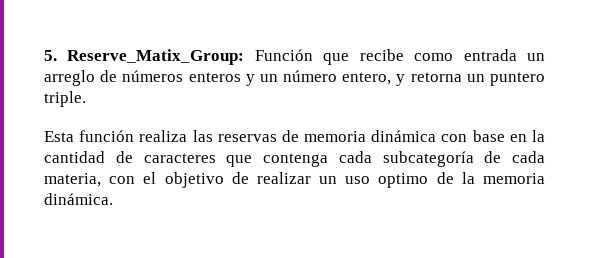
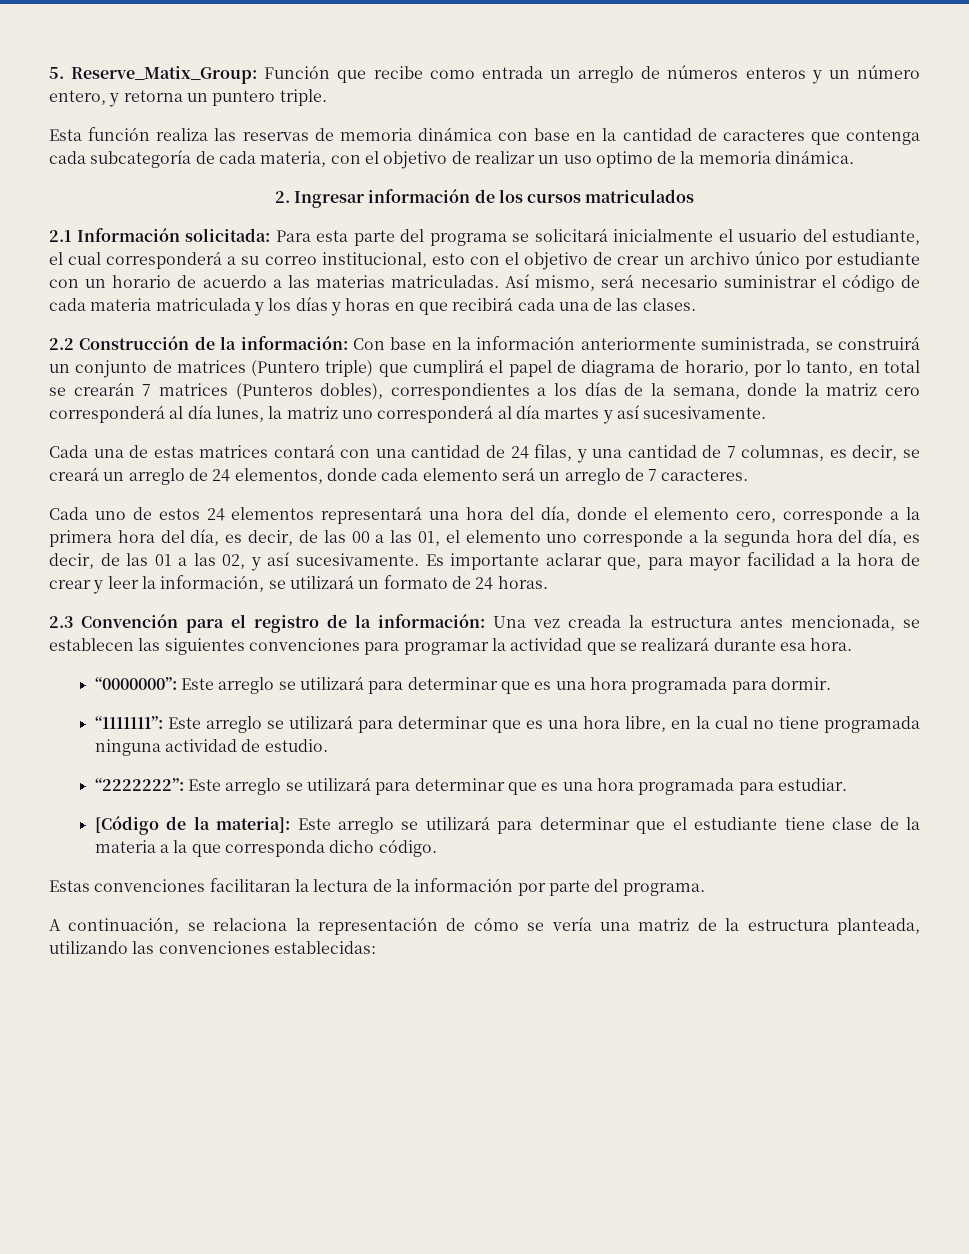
+ 2. Ingresar información de los cursos matriculados
+ 2.1 Información solicitada: Para esta parte del programa se solicitará inicialmente el usuario del estudiante, el cual corresponderá a su correo institucional, esto con el objetivo de crear un archivo único por estudiante con un horario de acuerdo a las materias matriculadas. Así mismo, será necesario suministrar el código de cada materia matriculada y los días y horas en que recibirá cada una de las clases.
+ 2.2 Construcción de la información: Con base en la información anteriormente suministrada, se construirá un conjunto de matrices (Puntero triple) que cumplirá el papel de diagrama de horario, por lo tanto, en total se crearán 7 matrices (Punteros dobles), correspondientes a los días de la semana, donde la matriz cero corresponderá al día lunes, la matriz uno corresponderá al día martes y así sucesivamente.
+ Cada una de estas matrices contará con una cantidad de 24 filas, y una cantidad de 7 columnas, es decir, se creará un arreglo de 24 elementos, donde cada elemento será un arreglo de 7 caracteres.
+ Cada uno de estos 24 elementos representará una hora del día, donde el elemento cero, corresponde a la primera hora del día, es decir, de las 00 a las 01, el elemento uno corresponde a la segunda hora del día, es decir, de las 01 a las 02, y así sucesivamente. Es importante aclarar que, para mayor facilidad a la hora de crear y leer la información, se utilizará un formato de 24 horas.
+ 2.3 Convención para el registro de la información: Una vez creada la estructura antes mencionada, se establecen las siguientes convenciones para programar la actividad que se realizará durante esa hora.
+ “0000000”: Este arreglo se utilizará para determinar que es una hora programada para dormir.
+ “1111111”: Este arreglo se utilizará para determinar que es una hora libre, en la cual no tiene programada ninguna actividad de estudio.
+ “2222222”: Este arreglo se utilizará para determinar que es una hora programada para estudiar.
+ [Código de la materia]: Este arreglo se utilizará para determinar que el estudiante tiene clase de la materia a la que corresponda dicho código.
+ Estas convenciones facilitaran la lectura de la información por parte del programa.
+ A continuación, se relaciona la representación de cómo se vería una matriz de la estructura planteada, utilizando las convenciones establecidas:

